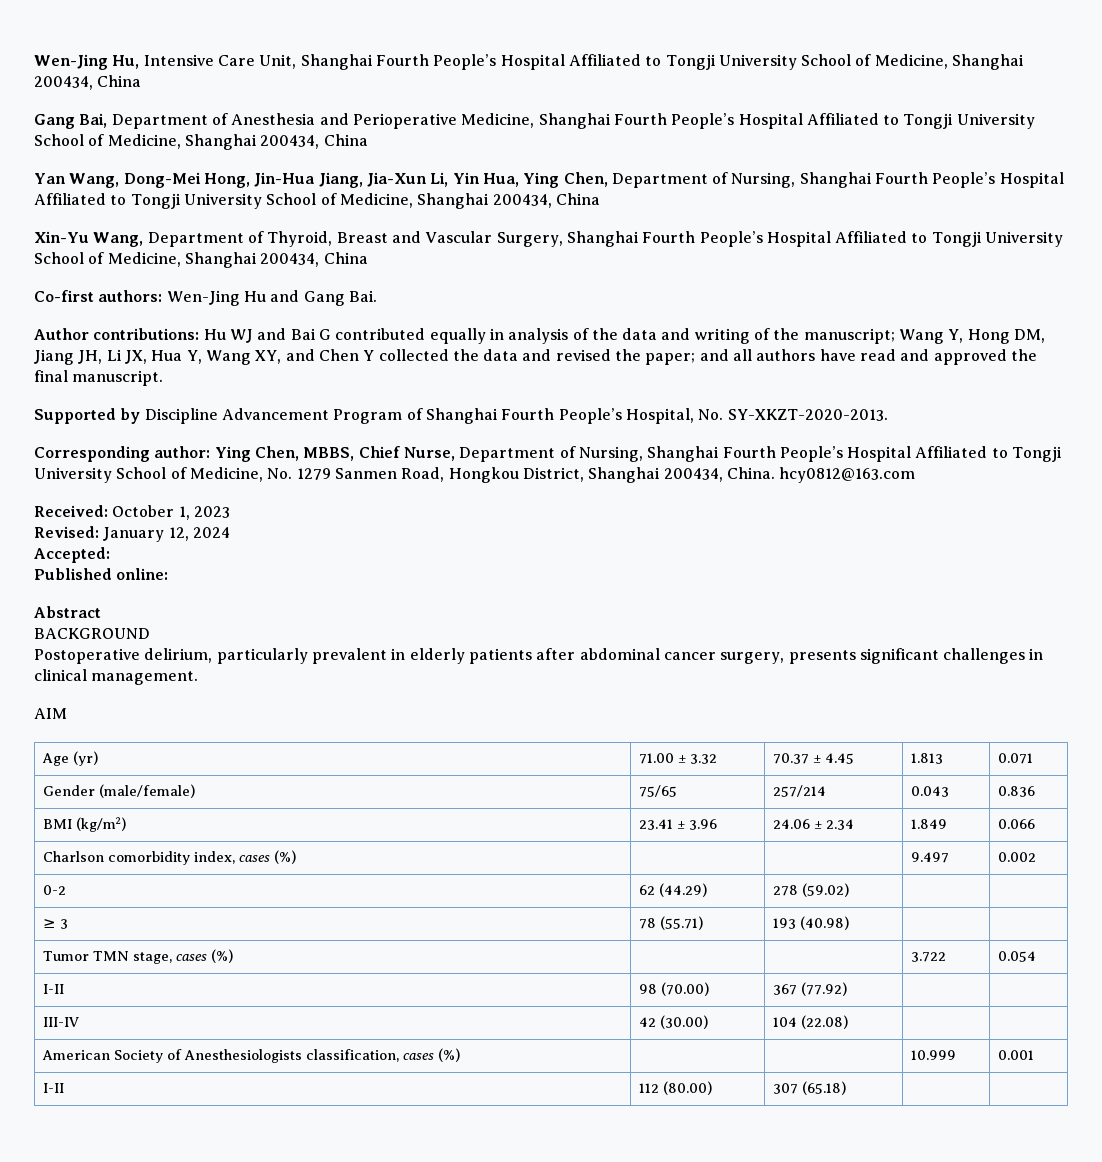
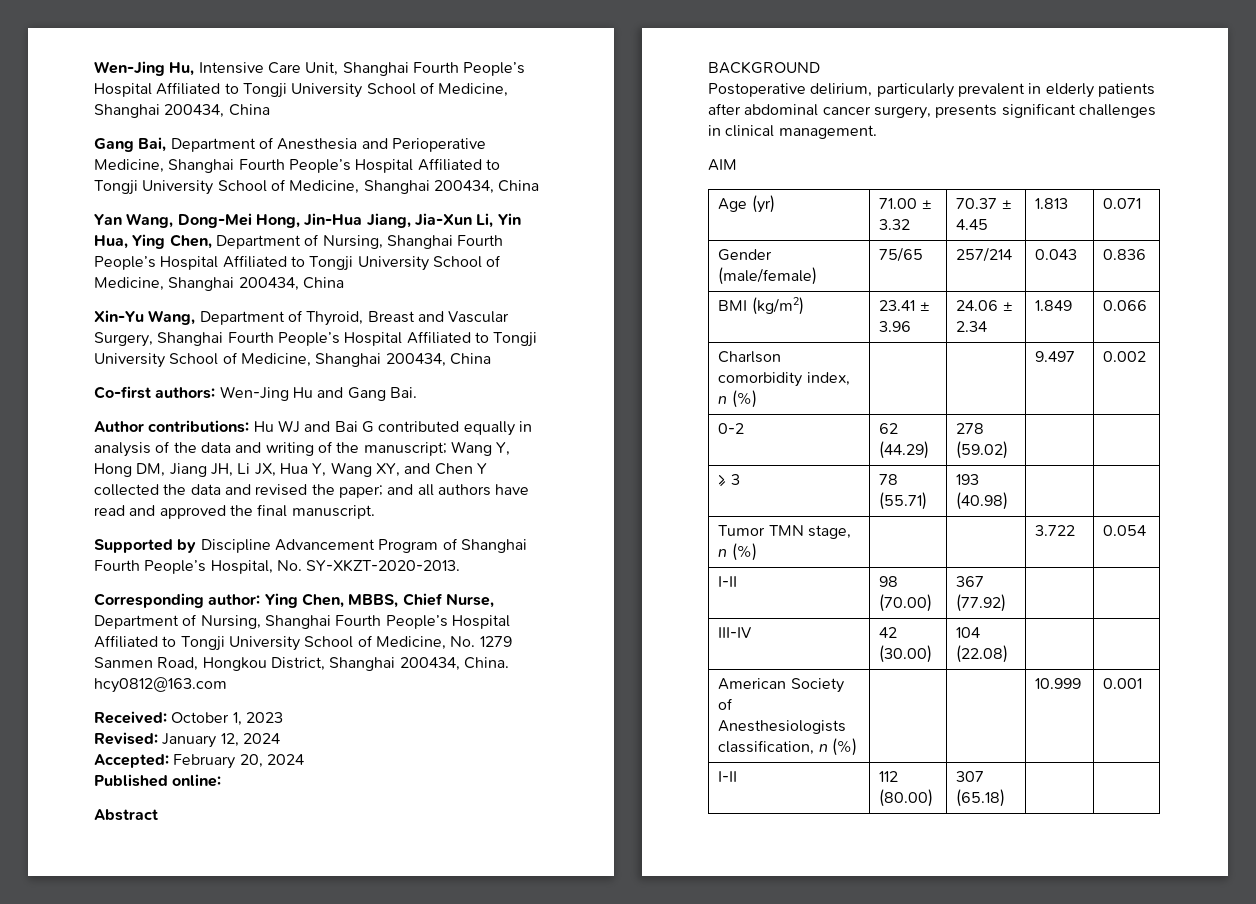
- Accepted:
+ Accepted: February 20, 2024
- Charlson comorbidity index, cases (%) | | | 9.497 | 0.002
+ Charlson comorbidity index, n (%) | | | 9.497 | 0.002
- Tumor TMN stage, cases (%) | | | 3.722 | 0.054
+ Tumor TMN stage, n (%) | | | 3.722 | 0.054
- American Society of Anesthesiologists classification, cases (%) | | | 10.999 | 0.001
+ American Society of Anesthesiologists classification, n (%) | | | 10.999 | 0.001

